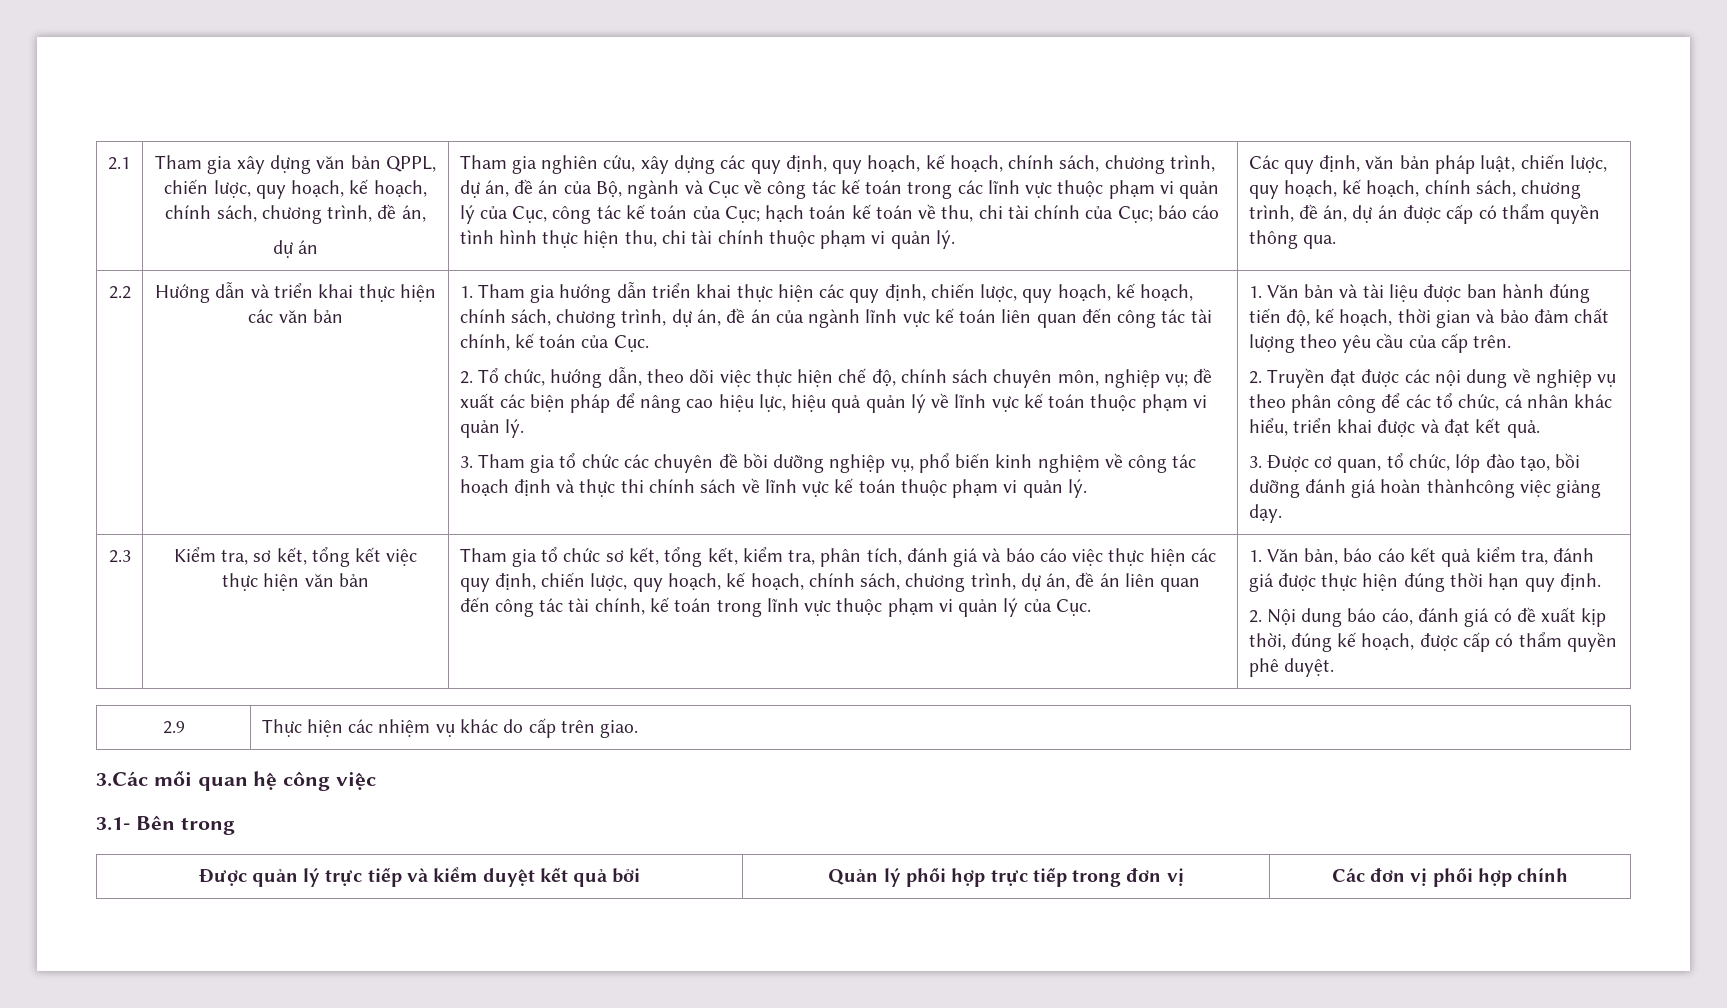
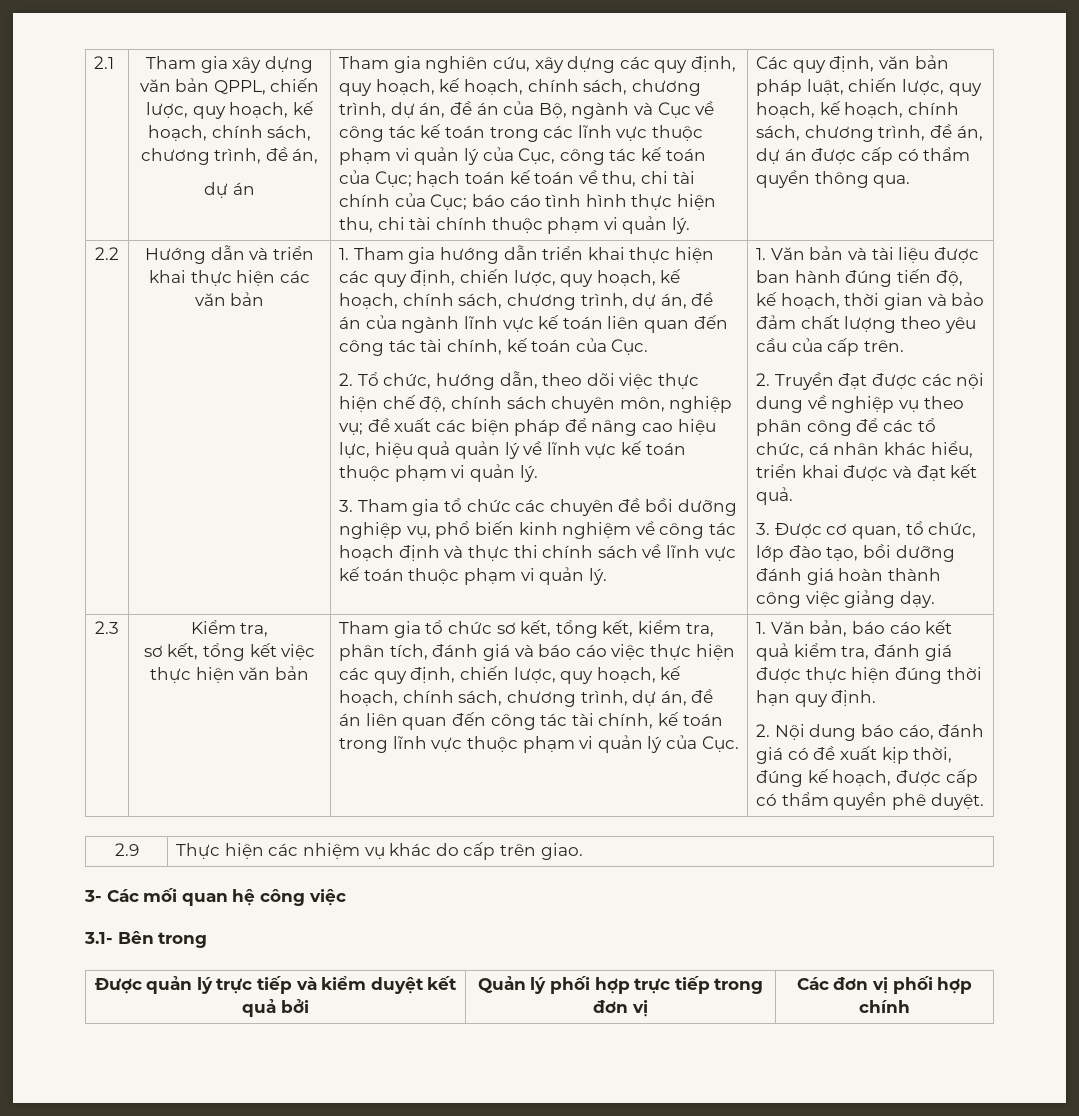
- 3. Được cơ quan, tổ chức, lớp đào tạo, bồi dưỡng đánh giá hoàn thànhcông việc giảng dạy.
+ 3. Được cơ quan, tổ chức, lớp đào tạo, bồi dưỡng đánh giá hoàn thành công việc giảng dạy.
- Kiểm tra, sơ kết, tổng kết việc thực hiện văn bản
+ Kiểm tra,
+ sơ kết, tổng kết việc thực hiện văn bản
- 3.Các mối quan hệ công việc
+ 3- Các mối quan hệ công việc

